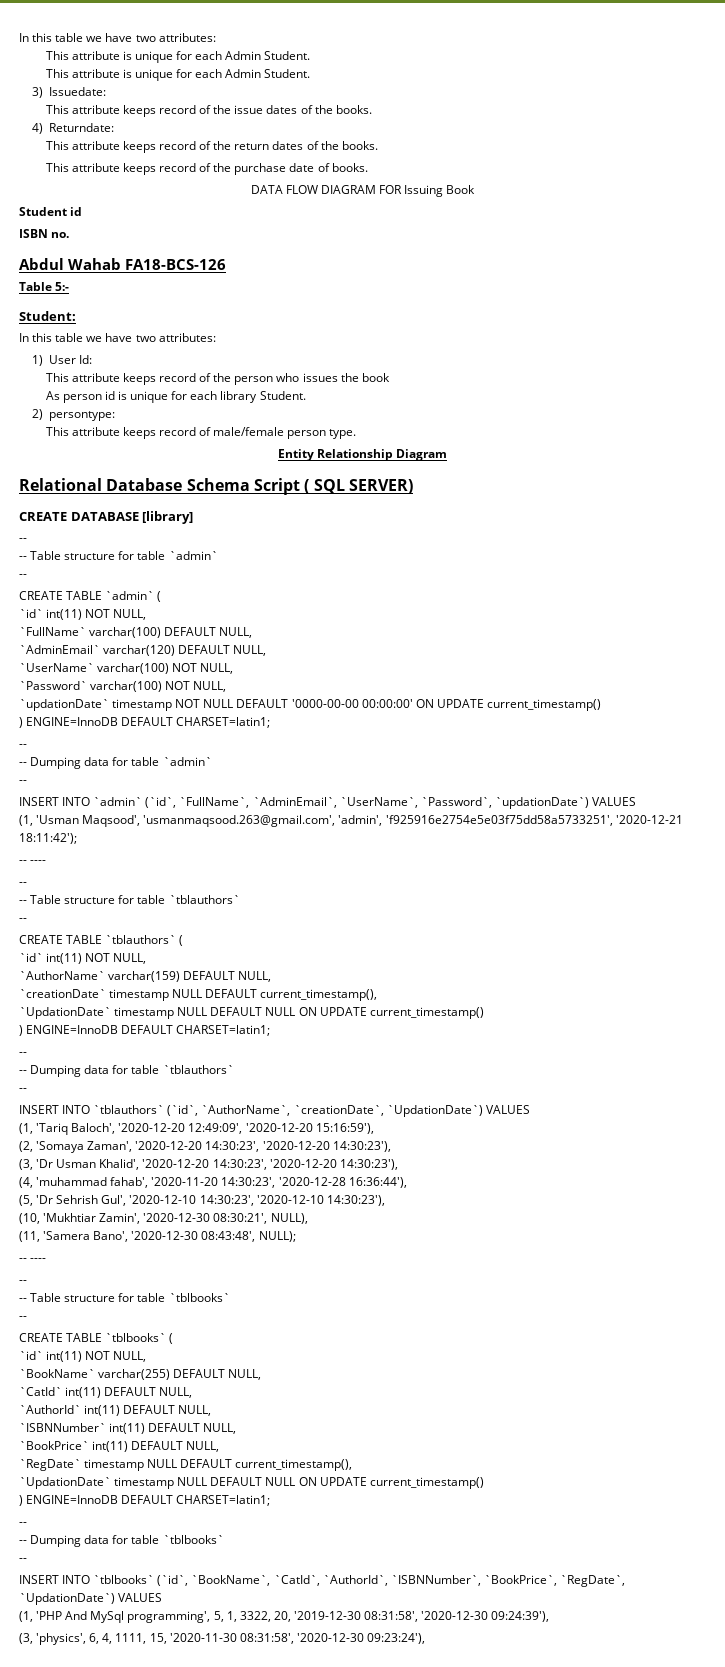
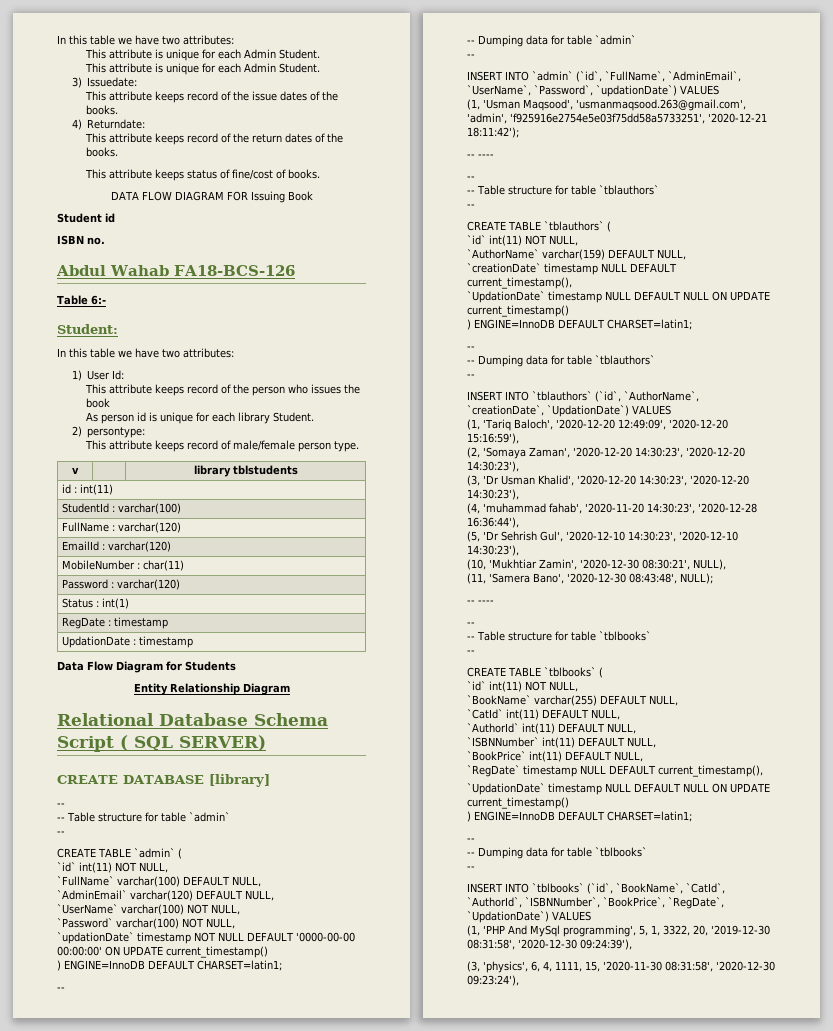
- This attribute keeps record of the purchase date of books.
+ This attribute keeps status of fine/cost of books.
- Table 5:-
+ Table 6:-
+ v | | library tblstudents
+ id : int(11)
+ StudentId : varchar(100)
+ FullName : varchar(120)
+ EmailId : varchar(120)
+ MobileNumber : char(11)
+ Password : varchar(120)
+ Status : int(1)
+ RegDate : timestamp
+ UpdationDate : timestamp
+ Data Flow Diagram for Students

